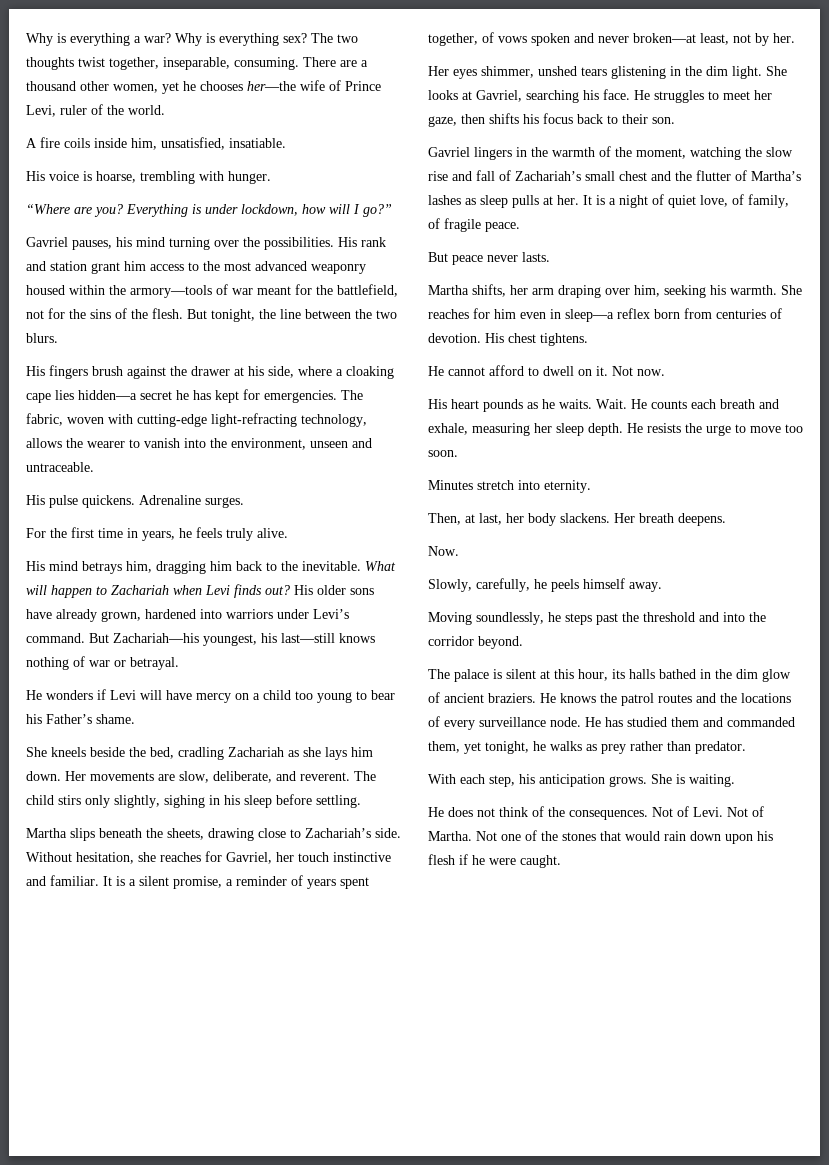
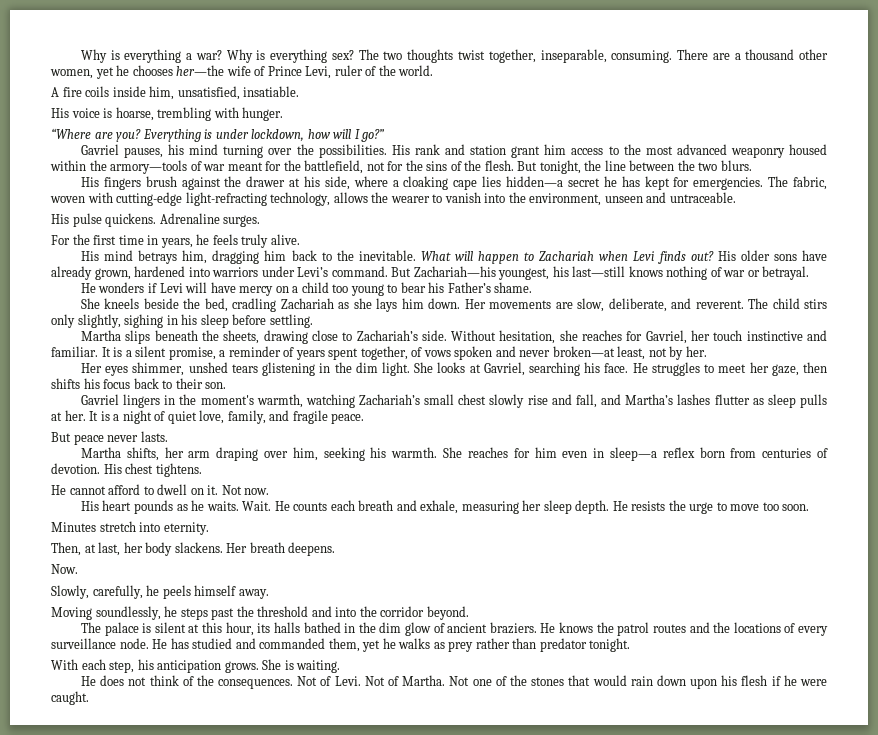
- Gavriel lingers in the warmth of the moment, watching the slow rise and fall of Zachariah’s small chest and the flutter of Martha’s lashes as sleep pulls at her.
+ Gavriel lingers in the moment's warmth, watching Zachariah’s small chest slowly rise and fall, and Martha’s lashes flutter as sleep pulls at her.
- It is a night of quiet love, of family, of fragile peace.
+ It is a night of quiet love, family, and fragile peace.
- He has studied them and commanded them, yet tonight, he walks as prey rather than predator.
+ He has studied and commanded them, yet he walks as prey rather than predator tonight.

